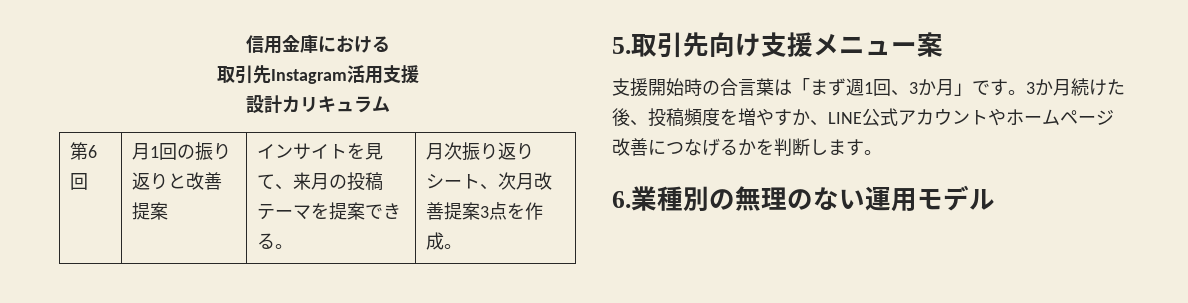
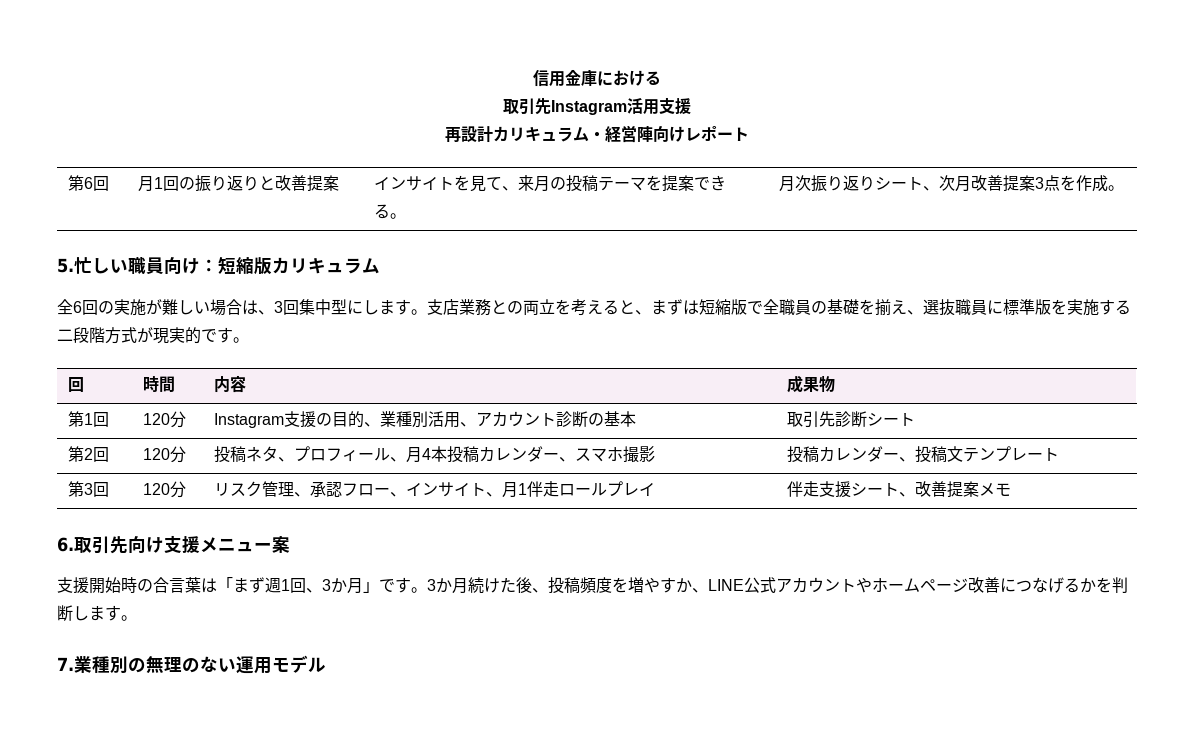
- 設計カリキュラム
+ 再設計カリキュラム・経営陣向けレポート
- 5.取引先向け支援メニュー案
+ 5.忙しい職員向け：短縮版カリキュラム
+ 全6回の実施が難しい場合は、3回集中型にします。支店業務との両立を考えると、まずは短縮版で全職員の基礎を揃え、選抜職員に標準版を実施する二段階方式が現実的です。
+ 回 | 時間 | 内容 | 成果物
+ 第1回 | 120分 | Instagram支援の目的、業種別活用、アカウント診断の基本 | 取引先診断シート
+ 第2回 | 120分 | 投稿ネタ、プロフィール、月4本投稿カレンダー、スマホ撮影 | 投稿カレンダー、投稿文テンプレート
+ 第3回 | 120分 | リスク管理、承認フロー、インサイト、月1伴走ロールプレイ | 伴走支援シート、改善提案メモ
+ 6.取引先向け支援メニュー案
- 6.業種別の無理のない運用モデル
+ 7.業種別の無理のない運用モデル

